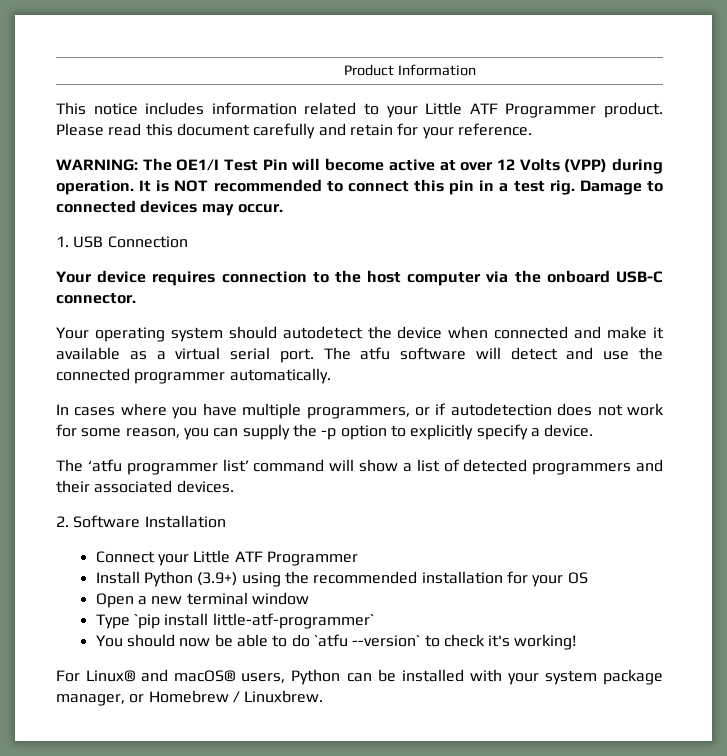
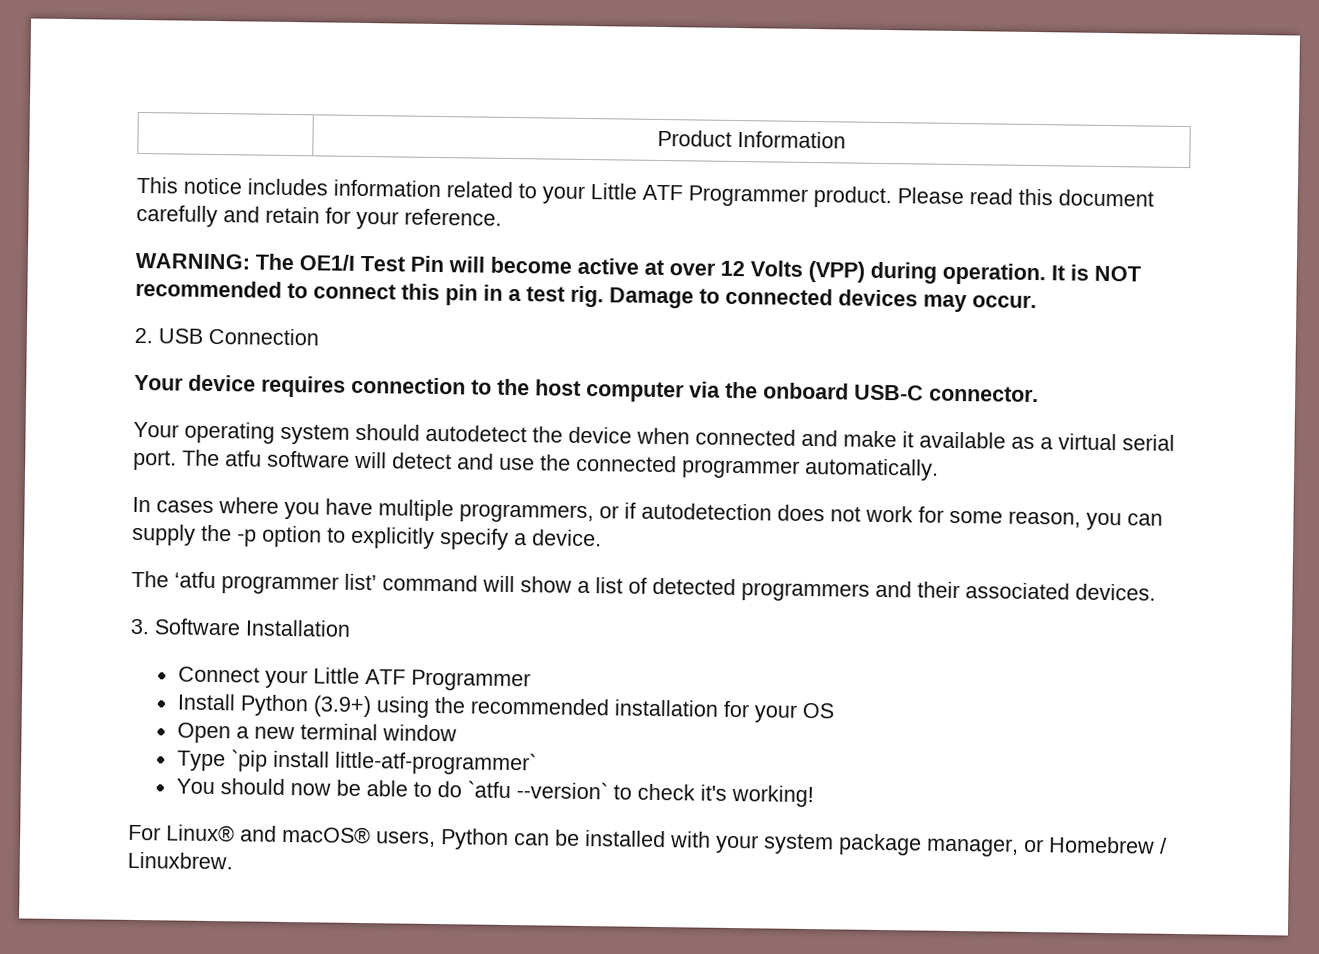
- 1. USB Connection
+ 2. USB Connection
- 2. Software Installation
+ 3. Software Installation

